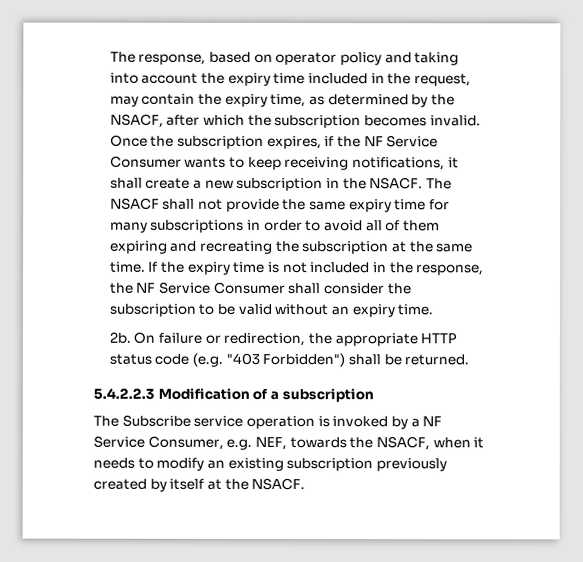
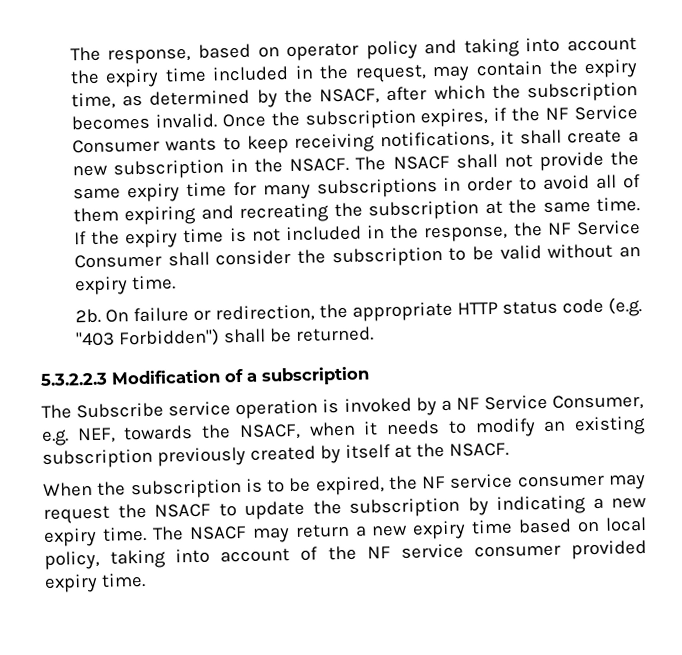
- 5.4.2.2.3 Modification of a subscription
+ 5.3.2.2.3 Modification of a subscription
+ When the subscription is to be expired, the NF service consumer may request the NSACF to update the subscription by indicating a new expiry time. The NSACF may return a new expiry time based on local policy, taking into account of the NF service consumer provided expiry time.

